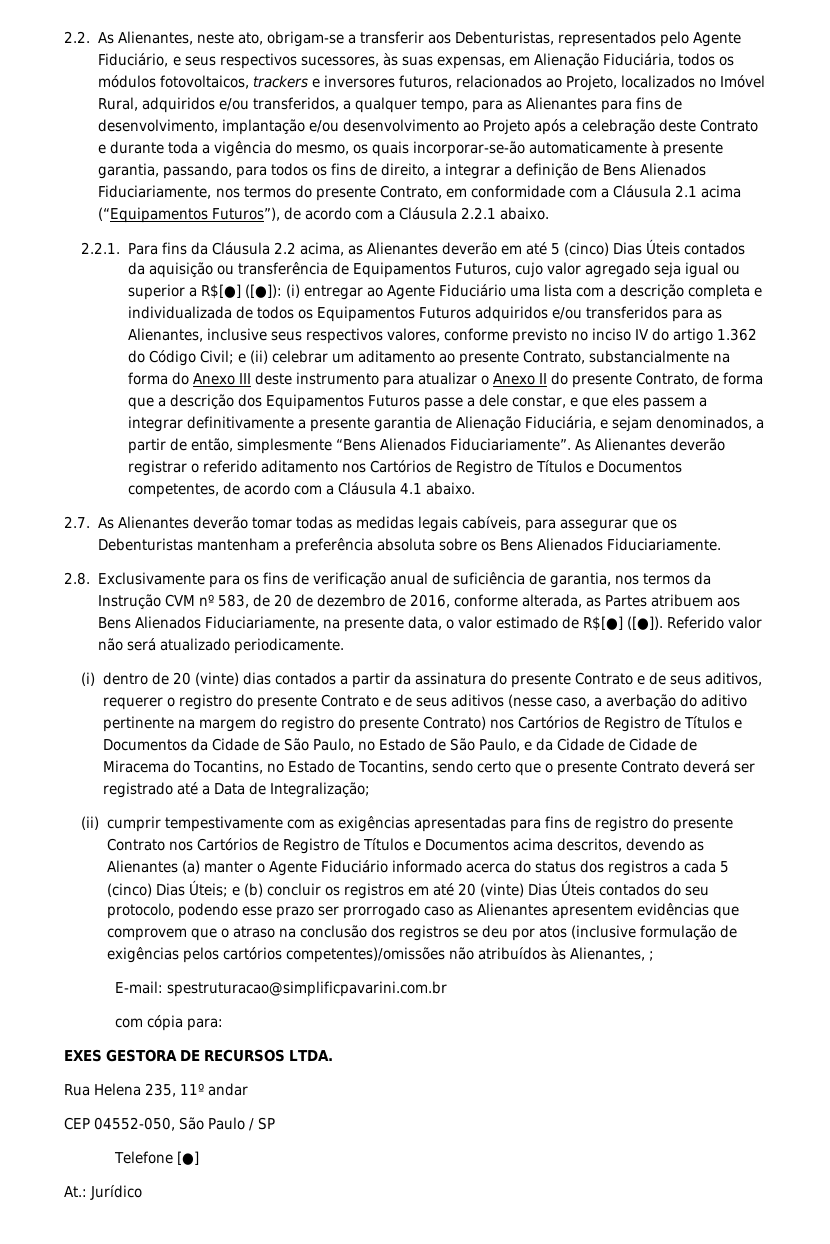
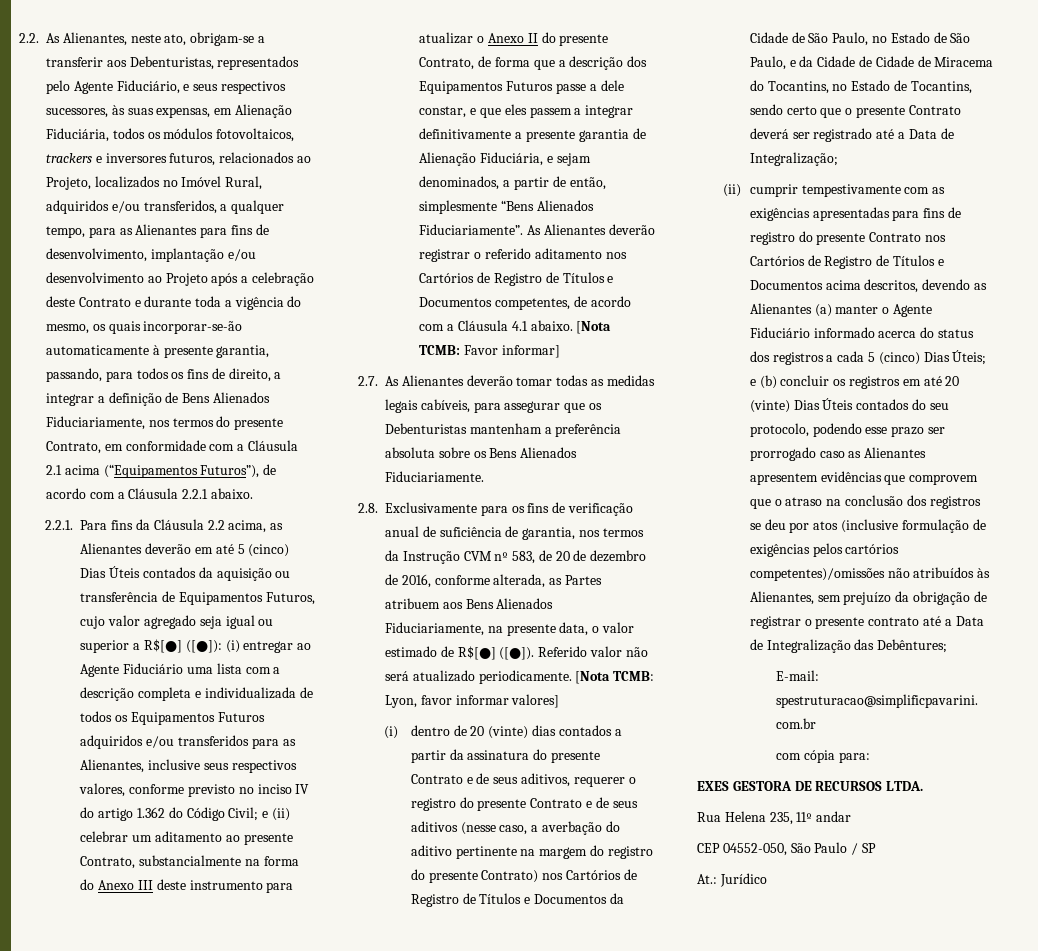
+ [Nota TCMB: Favor informar]
+ [Nota TCMB: Lyon, favor informar valores]
- e (b) concluir os registros em até 20 (vinte) Dias Úteis contados do seu protocolo, podendo esse prazo ser prorrogado caso as Alienantes apresentem evidências que comprovem que o atraso na conclusão dos registros se deu por atos (inclusive formulação de exigências pelos cartórios competentes)/omissões não atribuídos às Alienantes, ;
+ e (b) concluir os registros em até 20 (vinte) Dias Úteis contados do seu protocolo, podendo esse prazo ser prorrogado caso as Alienantes apresentem evidências que comprovem que o atraso na conclusão dos registros se deu por atos (inclusive formulação de exigências pelos cartórios competentes)/omissões não atribuídos às Alienantes, sem prejuízo da obrigação de registrar o presente contrato até a Data de Integralização das Debêntures;
- Telefone [●]

